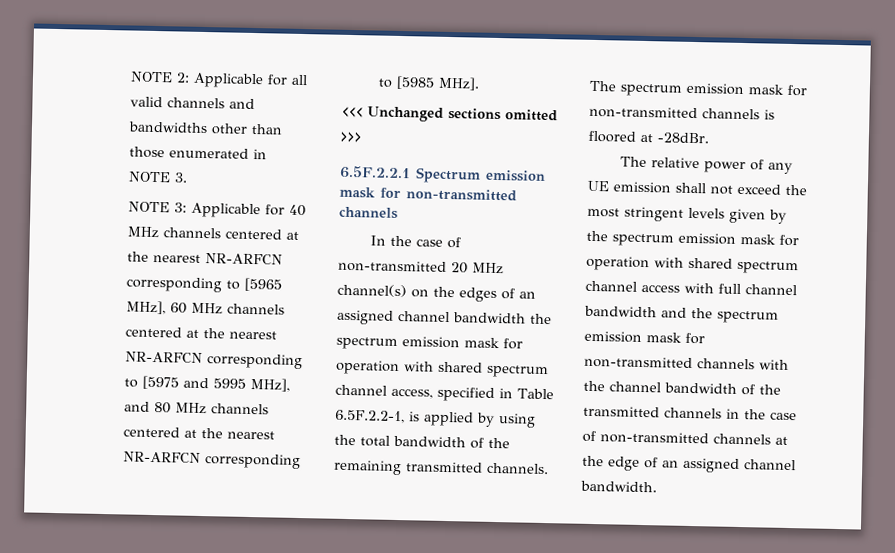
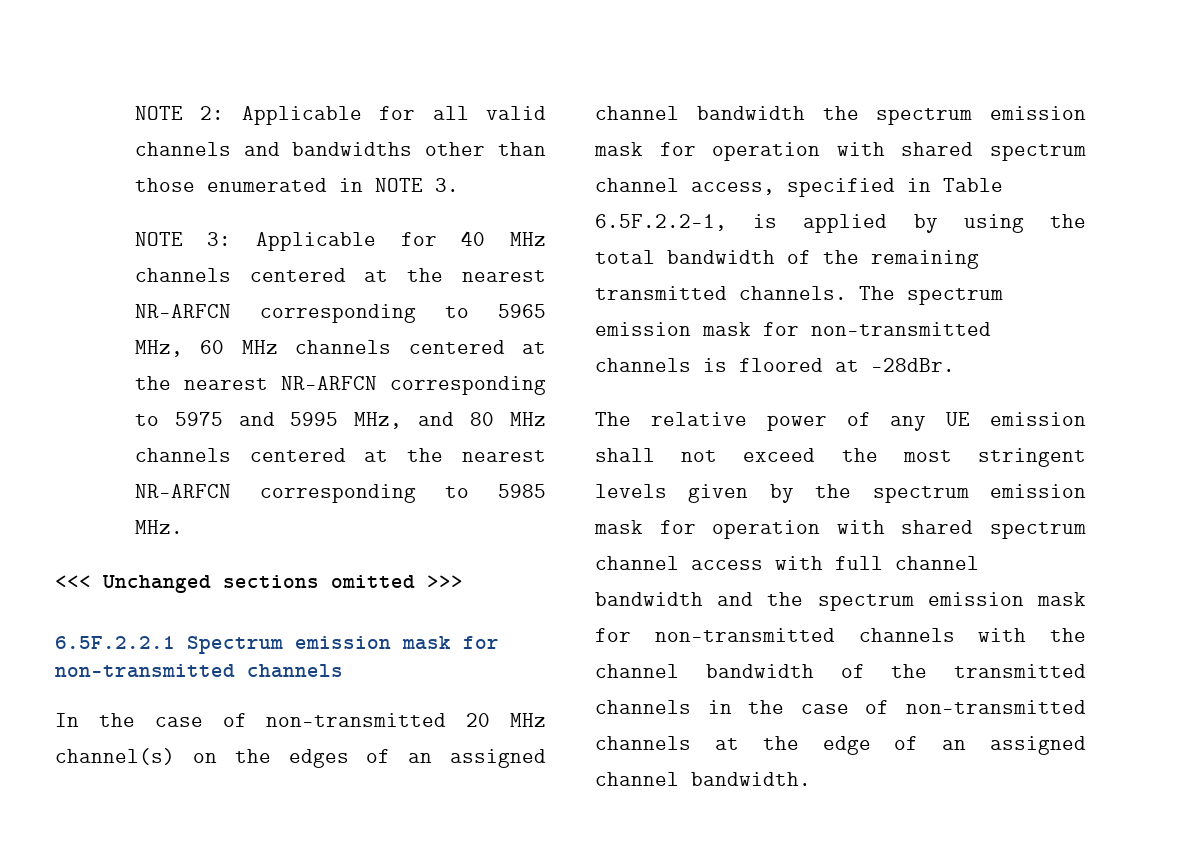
- NOTE 3: Applicable for 40 MHz channels centered at the nearest NR-ARFCN corresponding to [5965 MHz], 60 MHz channels centered at the nearest NR-ARFCN corresponding to [5975 and 5995 MHz], and 80 MHz channels centered at the nearest NR-ARFCN corresponding to [5985 MHz].
+ NOTE 3: Applicable for 40 MHz channels centered at the nearest NR-ARFCN corresponding to 5965 MHz, 60 MHz channels centered at the nearest NR-ARFCN corresponding to 5975 and 5995 MHz, and 80 MHz channels centered at the nearest NR-ARFCN corresponding to 5985 MHz.

